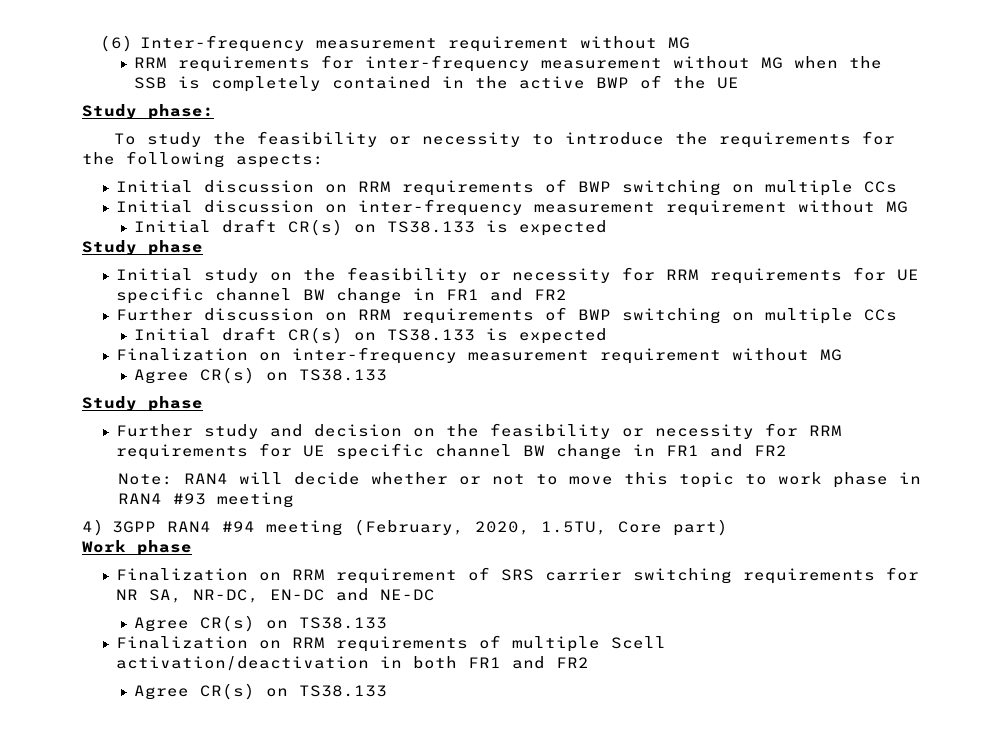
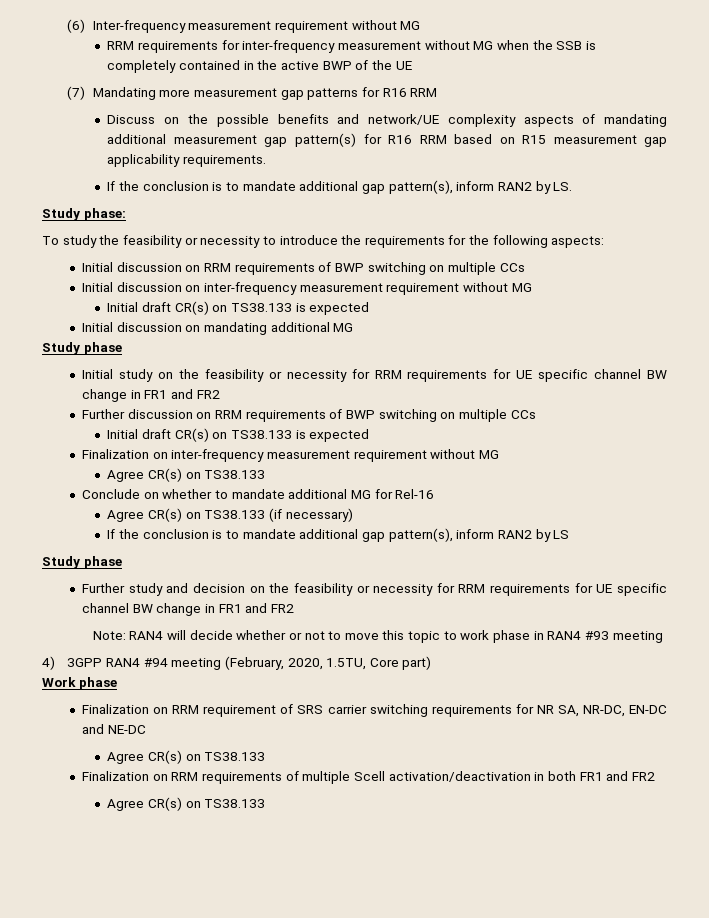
+ (7) Mandating more measurement gap patterns for R16 RRM
+ Discuss on the possible benefits and network/UE complexity aspects of mandating additional measurement gap pattern(s) for R16 RRM based on R15 measurement gap applicability requirements.
+ If the conclusion is to mandate additional gap pattern(s), inform RAN2 by LS.
+ Initial discussion on mandating additional MG
+ Conclude on whether to mandate additional MG for Rel-16
+ Agree CR(s) on TS38.133 (if necessary)
+ If the conclusion is to mandate additional gap pattern(s), inform RAN2 by LS

